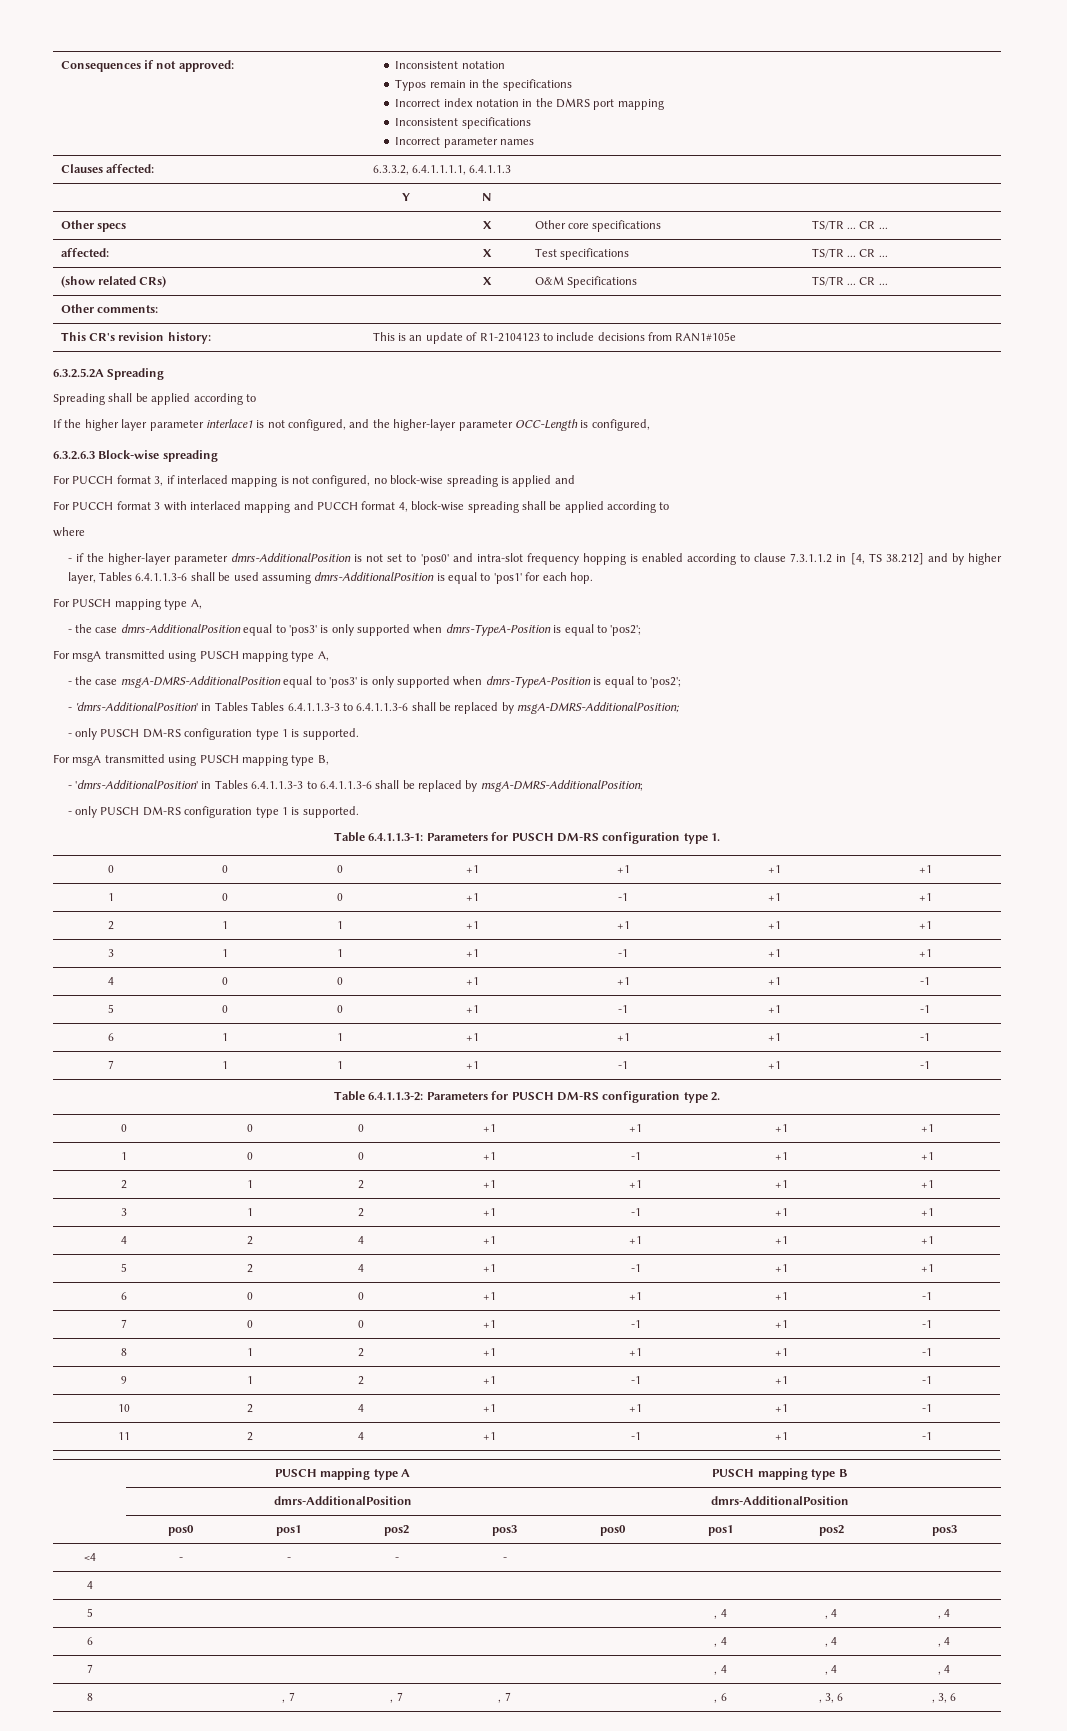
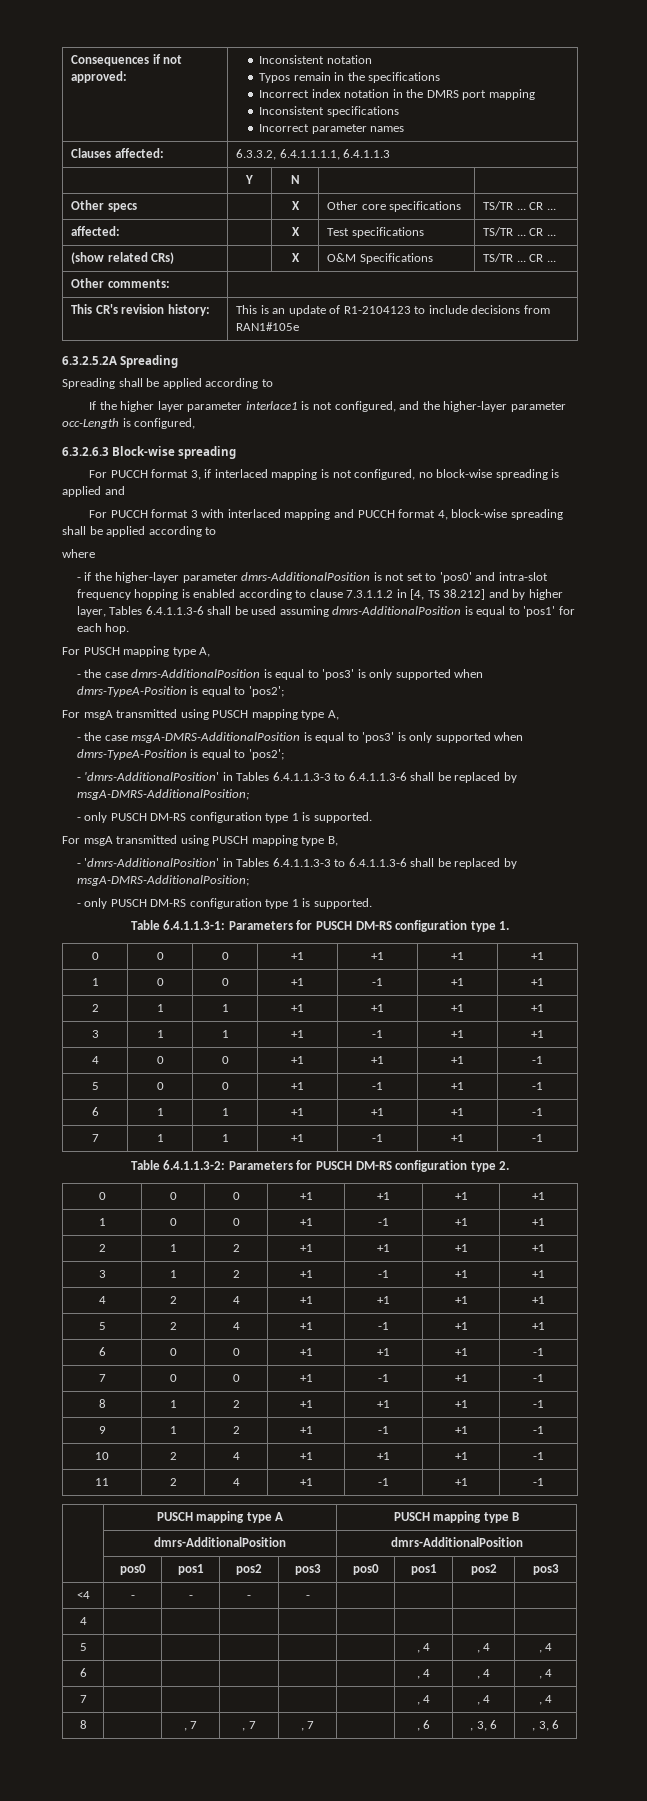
- If the higher layer parameter interlace1 is not configured, and the higher-layer parameter OCC-Length is configured,
+ If the higher layer parameter interlace1 is not configured, and the higher-layer parameter occ-Length is configured,
- - the case dmrs-AdditionalPosition equal to 'pos3' is only supported when dmrs-TypeA-Position is equal to 'pos2';
+ - the case dmrs-AdditionalPosition is equal to 'pos3' is only supported when dmrs-TypeA-Position is equal to 'pos2';
- - the case msgA-DMRS-AdditionalPosition equal to 'pos3' is only supported when dmrs-TypeA-Position is equal to 'pos2';
- - 'dmrs-AdditionalPosition' in Tables Tables 6.4.1.1.3-3 to 6.4.1.1.3-6 shall be replaced by msgA-DMRS-AdditionalPosition;
+ - the case msgA-DMRS-AdditionalPosition is equal to 'pos3' is only supported when dmrs-TypeA-Position is equal to 'pos2';
+ - 'dmrs-AdditionalPosition' in Tables 6.4.1.1.3-3 to 6.4.1.1.3-6 shall be replaced by msgA-DMRS-AdditionalPosition;

